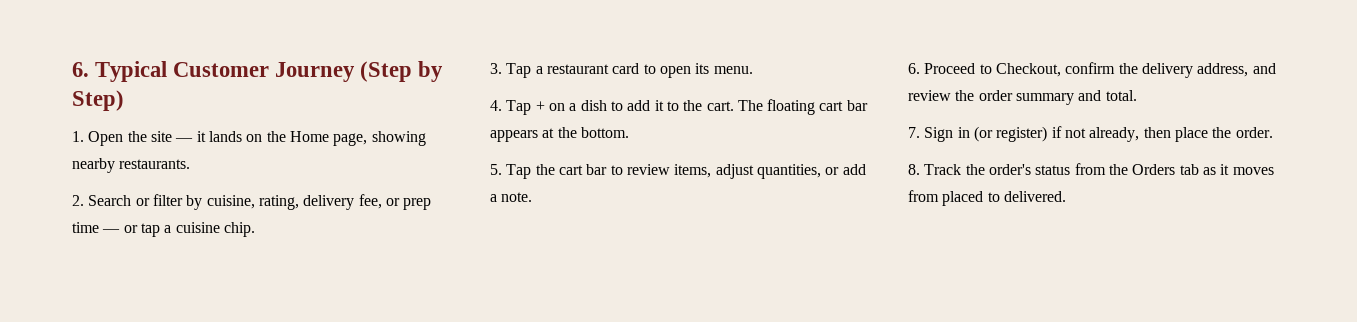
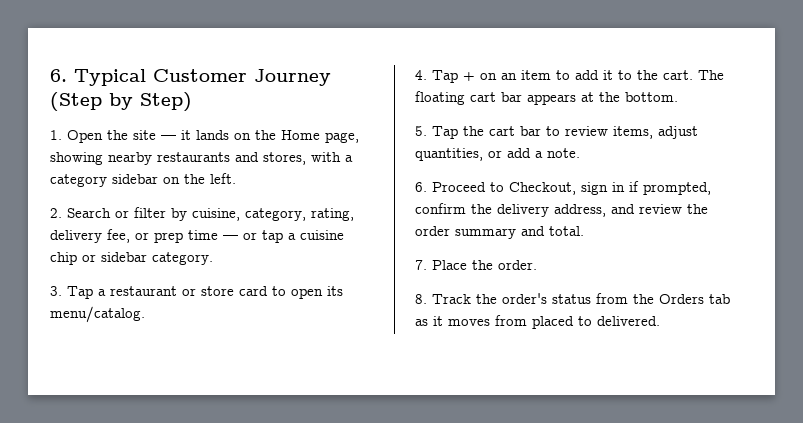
- 1. Open the site — it lands on the Home page, showing nearby restaurants.
+ 1. Open the site — it lands on the Home page, showing nearby restaurants and stores, with a category sidebar on the left.
- 2. Search or filter by cuisine, rating, delivery fee, or prep time — or tap a cuisine chip.
+ 2. Search or filter by cuisine, category, rating, delivery fee, or prep time — or tap a cuisine chip or sidebar category.
- 3. Tap a restaurant card to open its menu.
+ 3. Tap a restaurant or store card to open its menu/catalog.
- 4. Tap + on a dish to add it to the cart.
+ 4. Tap + on an item to add it to the cart.
- 6. Proceed to Checkout, confirm the delivery address, and review the order summary and total.
+ 6. Proceed to Checkout, sign in if prompted, confirm the delivery address, and review the order summary and total.
- 7. Sign in (or register) if not already, then place the order.
+ 7. Place the order.

